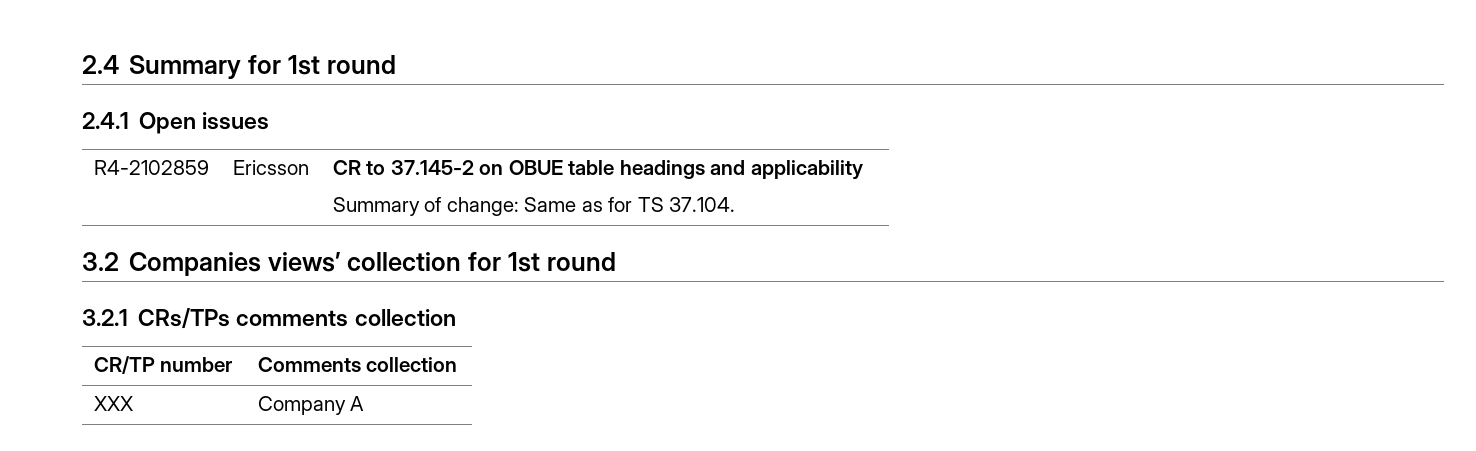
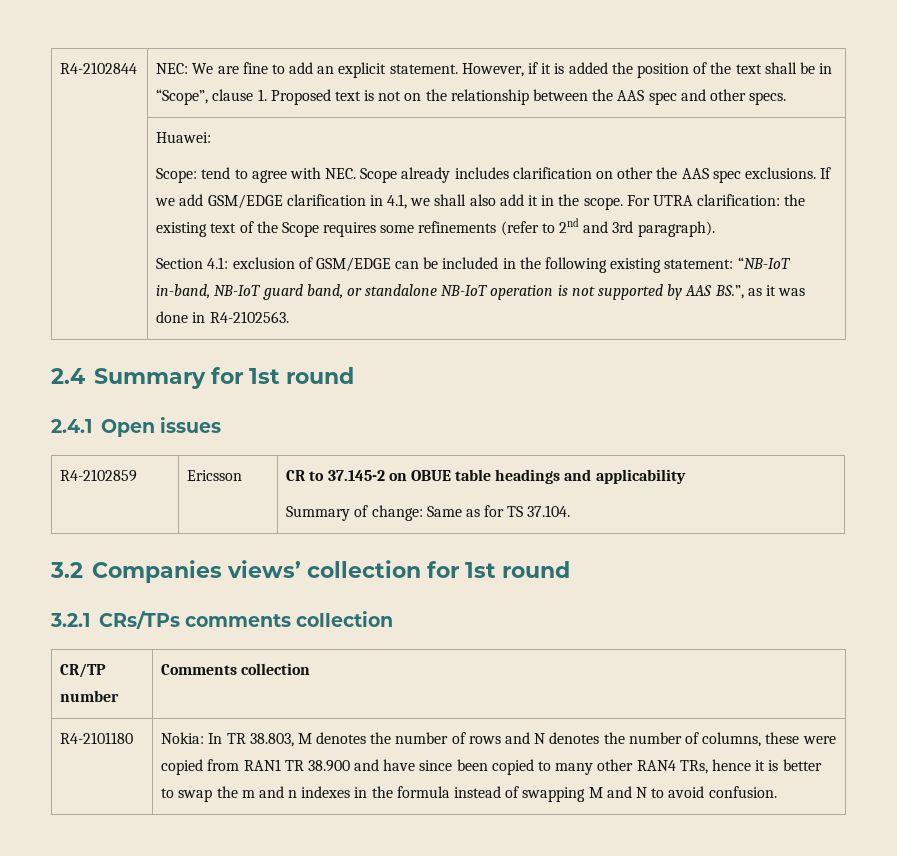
+ R4-2102844 | NEC: We are fine to add an explicit statement. However, if it is added the position of the text shall be in “Scope”, clause 1. Proposed text is not on the relationship between the AAS spec and other specs.
+ | Huawei:
+ Scope: tend to agree with NEC. Scope already includes clarification on other the AAS spec exclusions. If we add GSM/EDGE clarification in 4.1, we shall also add it in the scope. For UTRA clarification: the existing text of the Scope requires some refinements (refer to 2nd and 3rd paragraph).
+ Section 4.1: exclusion of GSM/EDGE can be included in the following existing statement: “NB-IoT in-band, NB-IoT guard band, or standalone NB-IoT operation is not supported by AAS BS.”, as it was done in R4-2102563.
- XXX | Company A
+ R4-2101180 | Nokia: In TR 38.803, M denotes the number of rows and N denotes the number of columns, these were copied from RAN1 TR 38.900 and have since been copied to many other RAN4 TRs, hence it is better to swap the m and n indexes in the formula instead of swapping M and N to avoid confusion.

